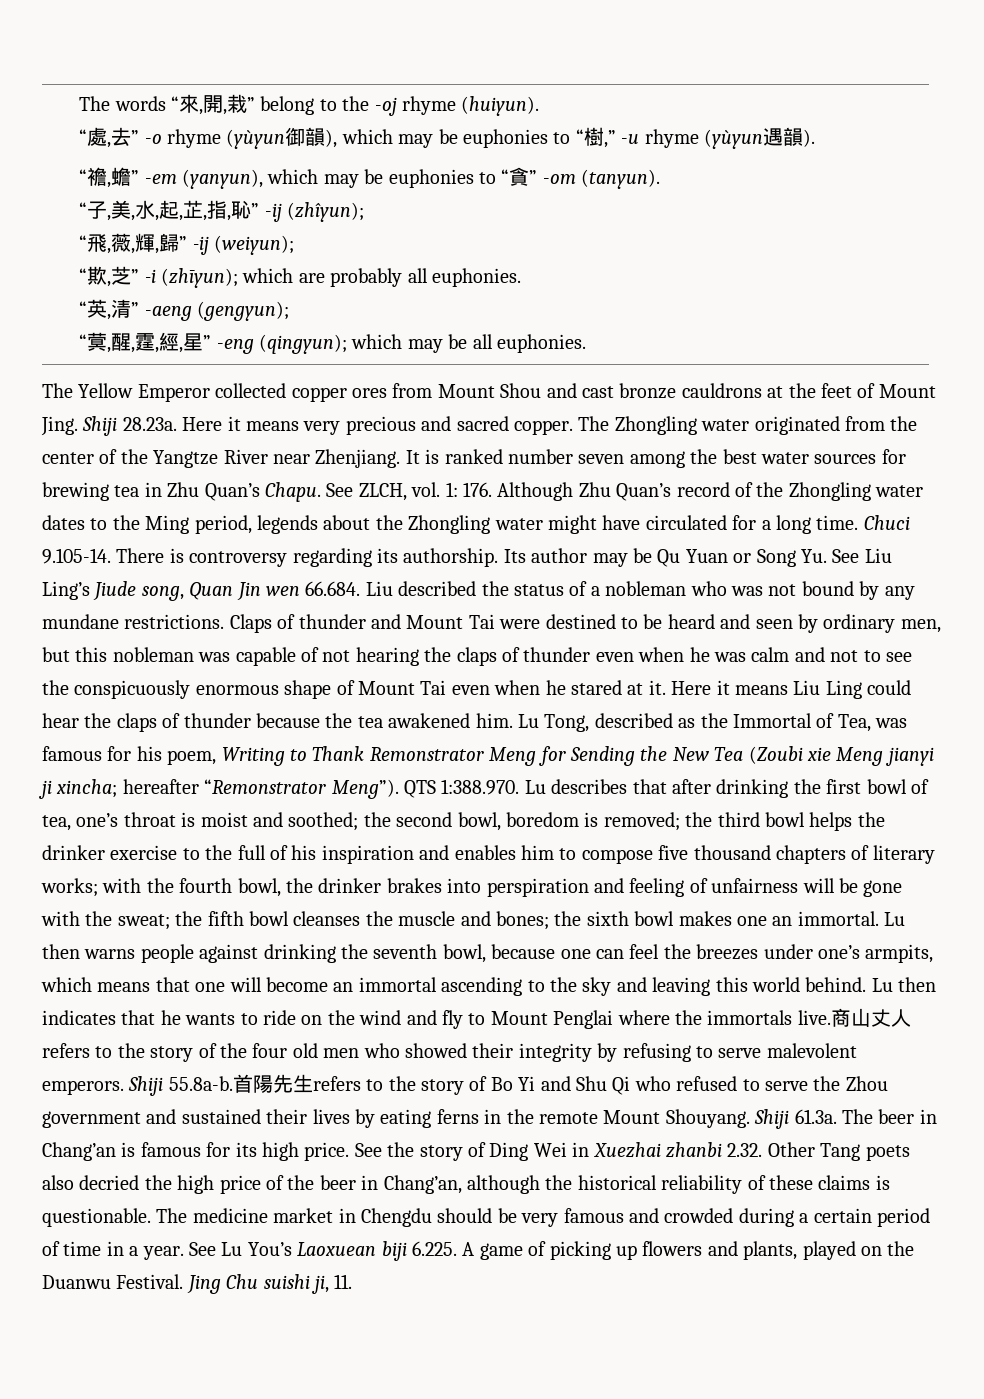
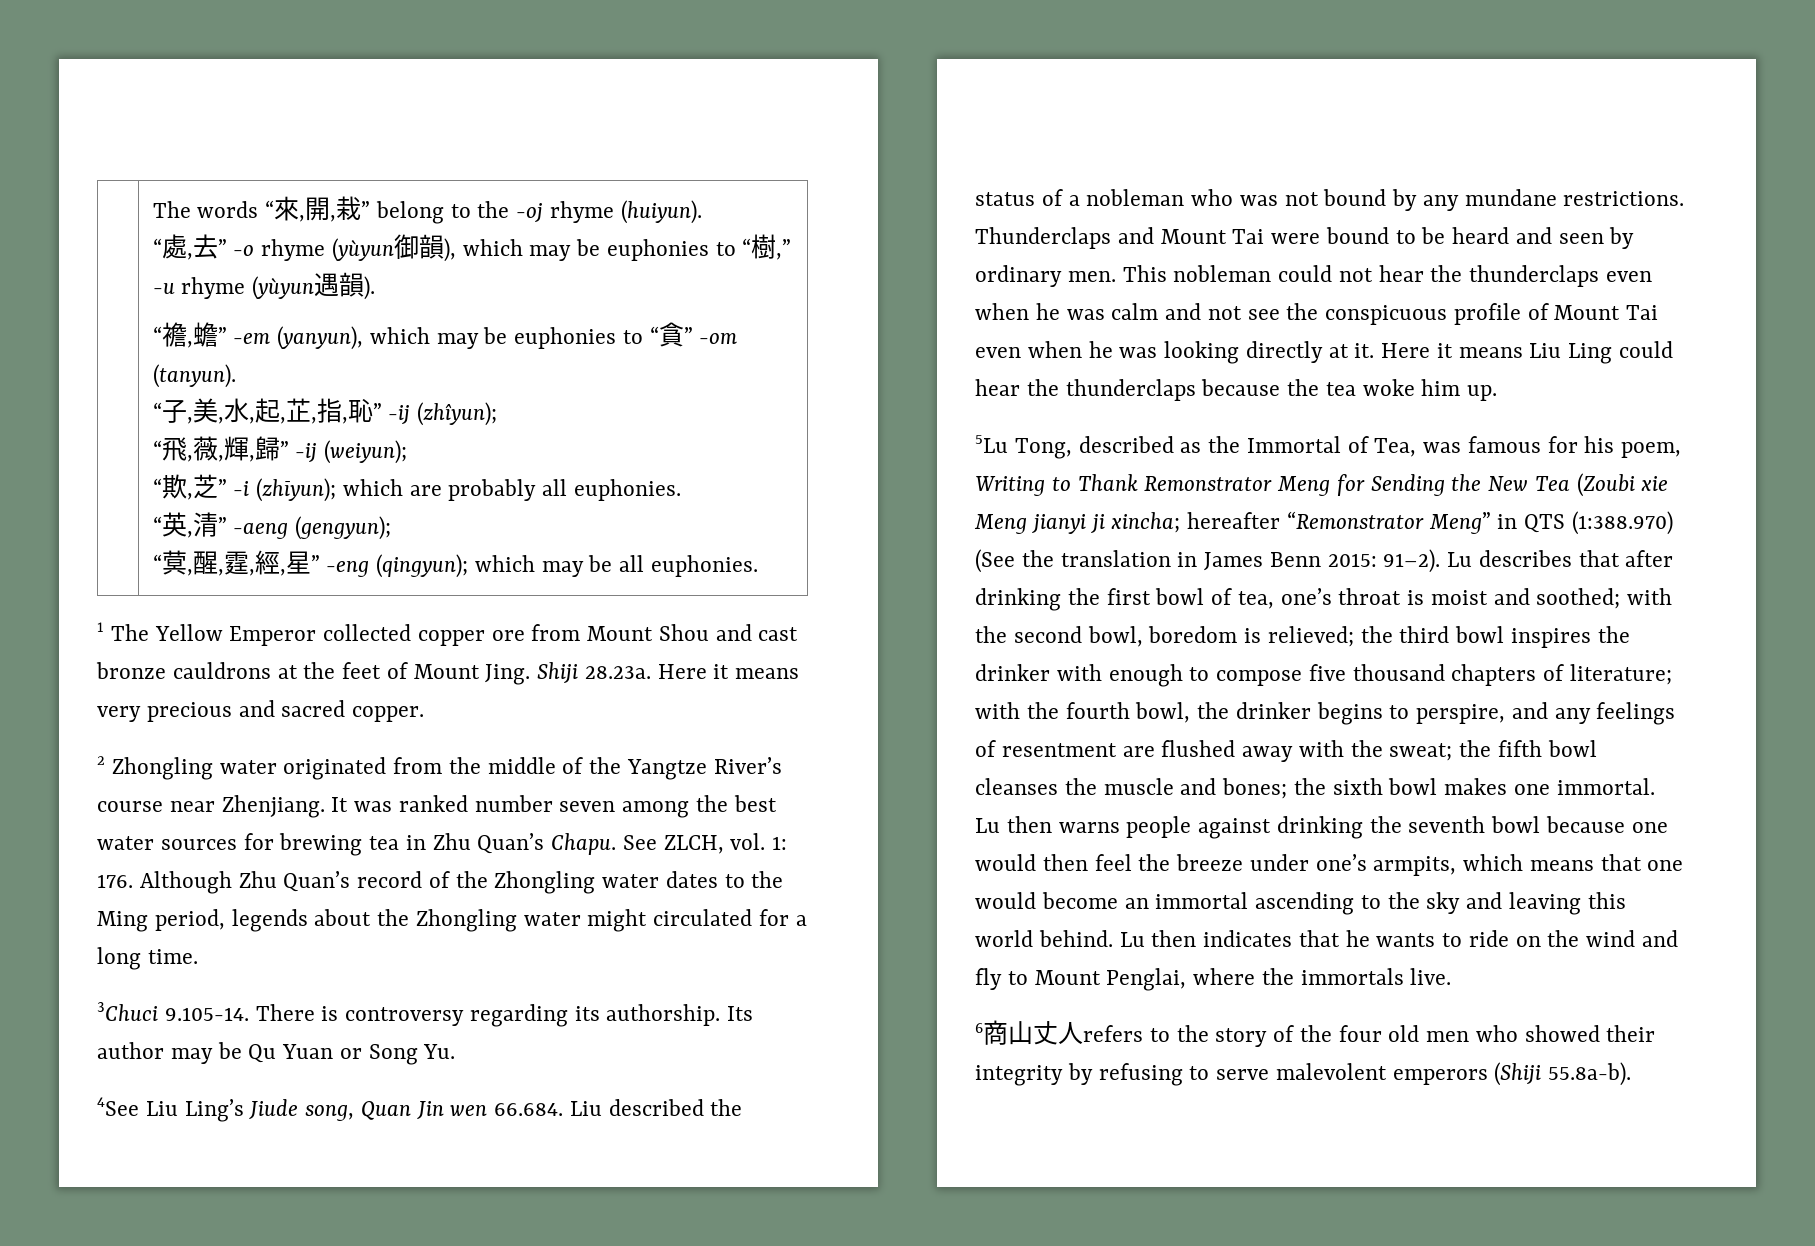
- The Yellow Emperor collected copper ores from Mount Shou and cast bronze cauldrons at the feet of Mount Jing.
+ 1 The Yellow Emperor collected copper ore from Mount Shou and cast bronze cauldrons at the feet of Mount Jing.
- Shiji 28.23a. Here it means very precious and sacred copper. The Zhongling water originated from the center of the Yangtze River near Zhenjiang.
+ Shiji 28.23a. Here it means very precious and sacred copper.
+ 2 Zhongling water originated from the middle of the Yangtze River’s course near Zhenjiang.
- It is ranked number seven among the best water sources for brewing tea in Zhu Quan’s Chapu.
+ It was ranked number seven among the best water sources for brewing tea in Zhu Quan’s Chapu.
- See ZLCH, vol. 1: 176. Although Zhu Quan’s record of the Zhongling water dates to the Ming period, legends about the Zhongling water might have circulated for a long time. Chuci 9.105-14. There is controversy regarding its authorship.
+ See ZLCH, vol. 1: 176. Although Zhu Quan’s record of the Zhongling water dates to the Ming period, legends about the Zhongling water might circulated for a long time.
+ 3Chuci 9.105-14. There is controversy regarding its authorship.
- Its author may be Qu Yuan or Song Yu. See Liu Ling’s Jiude song, Quan Jin wen 66.684. Liu described the status of a nobleman who was not bound by any mundane restrictions.
+ Its author may be Qu Yuan or Song Yu.
+ 4See Liu Ling’s Jiude song, Quan Jin wen 66.684. Liu described the status of a nobleman who was not bound by any mundane restrictions.
- Claps of thunder and Mount Tai were destined to be heard and seen by ordinary men, but this nobleman was capable of not hearing the claps of thunder even when he was calm and not to see the conspicuously enormous shape of Mount Tai even when he stared at it.
+ Thunderclaps and Mount Tai were bound to be heard and seen by ordinary men. This nobleman could not hear the thunderclaps even when he was calm and not see the conspicuous profile of Mount Tai even when he was looking directly at it.
- Here it means Liu Ling could hear the claps of thunder because the tea awakened him. Lu Tong, described as the Immortal of Tea, was famous for his poem, Writing to Thank Remonstrator Meng for Sending the New Tea (Zoubi xie Meng jianyi ji xincha;
+ Here it means Liu Ling could hear the thunderclaps because the tea woke him up.
+ 5Lu Tong, described as the Immortal of Tea, was famous for his poem, Writing to Thank Remonstrator Meng for Sending the New Tea (Zoubi xie Meng jianyi ji xincha;
- hereafter “Remonstrator Meng”). QTS 1:388.970. Lu describes that after drinking the first bowl of tea, one’s throat is moist and soothed;
+ hereafter “Remonstrator Meng” in QTS (1:388.970) (See the translation in James Benn 2015: 91–2). Lu describes that after drinking the first bowl of tea, one’s throat is moist and soothed;
- the second bowl, boredom is removed;
+ with the second bowl, boredom is relieved;
- the third bowl helps the drinker exercise to the full of his inspiration and enables him to compose five thousand chapters of literary works;
+ the third bowl inspires the drinker with enough to compose five thousand chapters of literature;
- with the fourth bowl, the drinker brakes into perspiration and feeling of unfairness will be gone with the sweat;
+ with the fourth bowl, the drinker begins to perspire, and any feelings of resentment are flushed away with the sweat;
- the sixth bowl makes one an immortal.
+ the sixth bowl makes one immortal.
- Lu then warns people against drinking the seventh bowl, because one can feel the breezes under one’s armpits, which means that one will become an immortal ascending to the sky and leaving this world behind.
+ Lu then warns people against drinking the seventh bowl because one would then feel the breeze under one’s armpits, which means that one would become an immortal ascending to the sky and leaving this world behind.
- Lu then indicates that he wants to ride on the wind and fly to Mount Penglai where the immortals live.商山丈人refers to the story of the four old men who showed their integrity by refusing to serve malevolent emperors. Shiji 55.8a-b.首陽先生refers to the story of Bo Yi and Shu Qi who refused to serve the Zhou government and sustained their lives by eating ferns in the remote Mount Shouyang. Shiji 61.3a. The beer in Chang’an is famous for its high price. See the story of Ding Wei in Xuezhai zhanbi 2.32. Other Tang poets also decried the high price of the beer in Chang’an, although the historical reliability of these claims is questionable. The medicine market in Chengdu should be very famous and crowded during a certain period of time in a year. See Lu You’s Laoxuean biji 6.225. A game of picking up flowers and plants, played on the Duanwu Festival. Jing Chu suishi ji, 11.
+ Lu then indicates that he wants to ride on the wind and fly to Mount Penglai, where the immortals live.
+ 6商山丈人refers to the story of the four old men who showed their integrity by refusing to serve malevolent emperors (Shiji 55.8a-b).

